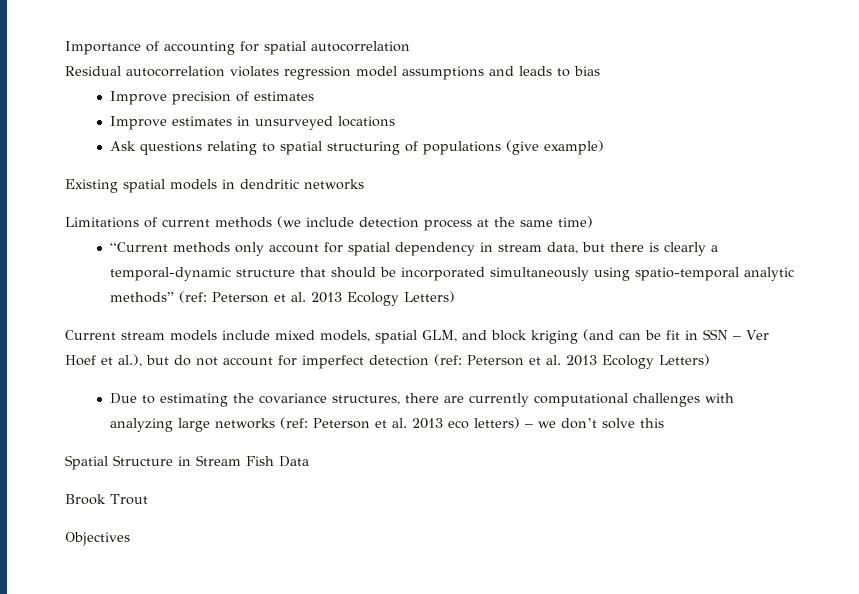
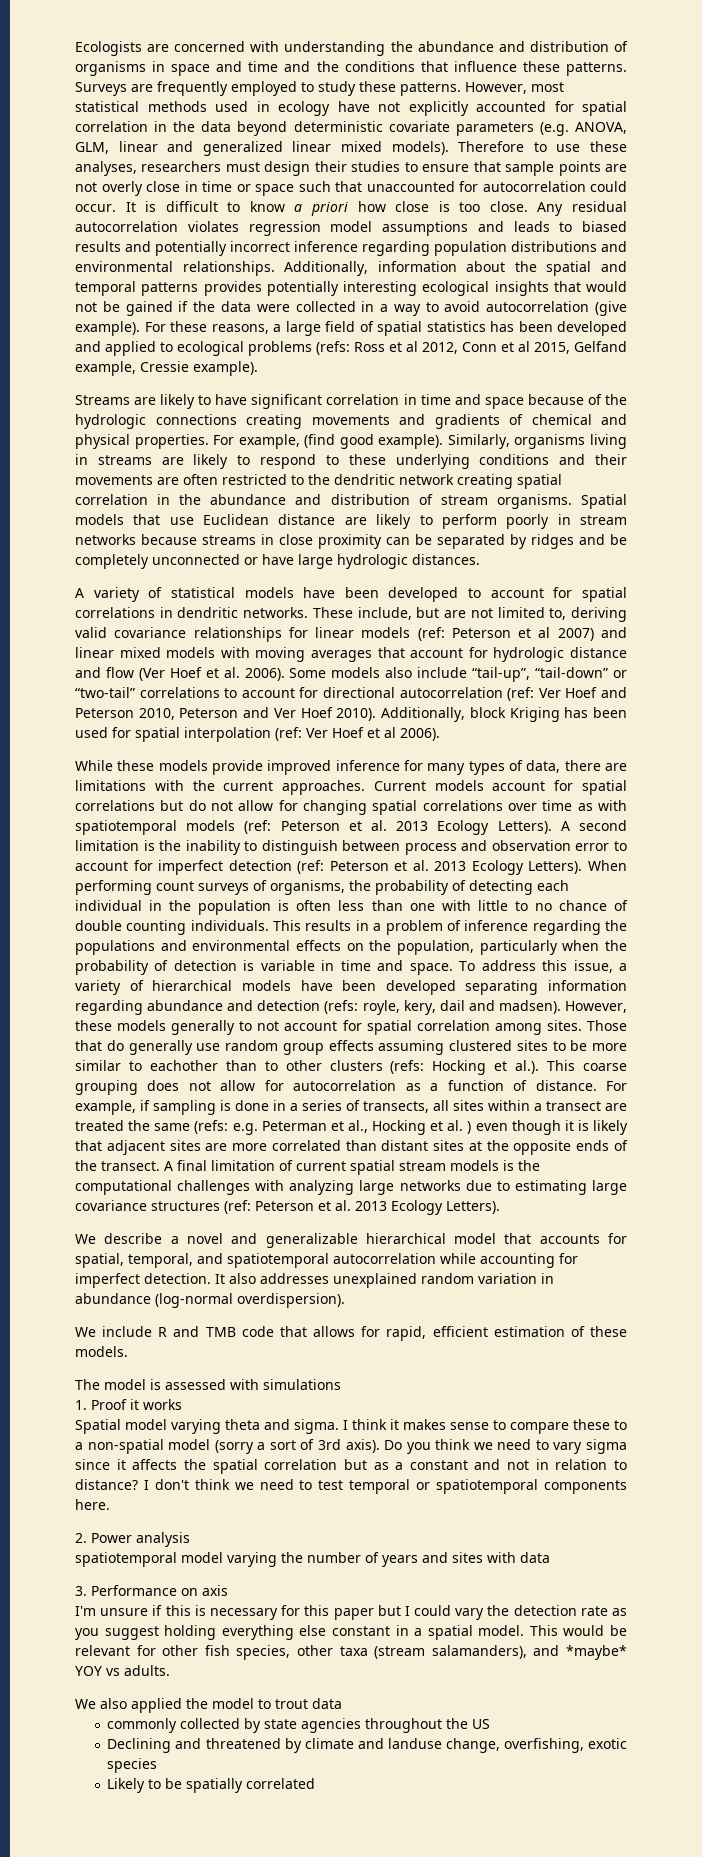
- Importance of accounting for spatial autocorrelation
- Residual autocorrelation violates regression model assumptions and leads to bias
- Improve precision of estimates
- Improve estimates in unsurveyed locations
- Ask questions relating to spatial structuring of populations (give example)
- Existing spatial models in dendritic networks
- Limitations of current methods (we include detection process at the same time)
- “Current methods only account for spatial dependency in stream data, but there is clearly a temporal-dynamic structure that should be incorporated simultaneously using spatio-temporal analytic methods” (ref: Peterson et al. 2013 Ecology Letters)
- Current stream models include mixed models, spatial GLM, and block kriging (and can be fit in SSN – Ver Hoef et al.), but do not account for imperfect detection (ref: Peterson et al. 2013 Ecology Letters)
- Due to estimating the covariance structures, there are currently computational challenges with analyzing large networks (ref: Peterson et al. 2013 eco letters) – we don’t solve this
- Spatial Structure in Stream Fish Data
- Brook Trout
- Objectives
+ Ecologists are concerned with understanding the abundance and distribution of organisms in space and time and the conditions that influence these patterns. Surveys are frequently employed to study these patterns. However, most statistical methods used in ecology have not explicitly accounted for spatial correlation in the data beyond deterministic covariate parameters (e.g. ANOVA, GLM, linear and generalized linear mixed models). Therefore to use these analyses, researchers must design their studies to ensure that sample points are not overly close in time or space such that unaccounted for autocorrelation could occur. It is difficult to know a priori how close is too close. Any residual autocorrelation violates regression model assumptions and leads to biased results and potentially incorrect inference regarding population distributions and environmental relationships. Additionally, information about the spatial and temporal patterns provides potentially interesting ecological insights that would not be gained if the data were collected in a way to avoid autocorrelation (give example). For these reasons, a large field of spatial statistics has been developed and applied to ecological problems (refs: Ross et al 2012, Conn et al 2015, Gelfand example, Cressie example).
+ Streams are likely to have significant correlation in time and space because of the hydrologic connections creating movements and gradients of chemical and physical properties. For example, (find good example). Similarly, organisms living in streams are likely to respond to these underlying conditions and their movements are often restricted to the dendritic network creating spatial correlation in the abundance and distribution of stream organisms. Spatial models that use Euclidean distance are likely to perform poorly in stream networks because streams in close proximity can be separated by ridges and be completely unconnected or have large hydrologic distances.
+ A variety of statistical models have been developed to account for spatial correlations in dendritic networks. These include, but are not limited to, deriving valid covariance relationships for linear models (ref: Peterson et al 2007) and linear mixed models with moving averages that account for hydrologic distance and flow (Ver Hoef et al. 2006). Some models also include “tail-up”, “tail-down” or “two-tail” correlations to account for directional autocorrelation (ref: Ver Hoef and Peterson 2010, Peterson and Ver Hoef 2010). Additionally, block Kriging has been used for spatial interpolation (ref: Ver Hoef et al 2006).
+ While these models provide improved inference for many types of data, there are limitations with the current approaches. Current models account for spatial correlations but do not allow for changing spatial correlations over time as with spatiotemporal models (ref: Peterson et al. 2013 Ecology Letters). A second limitation is the inability to distinguish between process and observation error to account for imperfect detection (ref: Peterson et al. 2013 Ecology Letters). When performing count surveys of organisms, the probability of detecting each individual in the population is often less than one with little to no chance of double counting individuals. This results in a problem of inference regarding the populations and environmental effects on the population, particularly when the probability of detection is variable in time and space. To address this issue, a variety of hierarchical models have been developed separating information regarding abundance and detection (refs: royle, kery, dail and madsen). However, these models generally to not account for spatial correlation among sites. Those that do generally use random group effects assuming clustered sites to be more similar to eachother than to other clusters (refs: Hocking et al.). This coarse grouping does not allow for autocorrelation as a function of distance. For example, if sampling is done in a series of transects, all sites within a transect are treated the same (refs: e.g. Peterman et al., Hocking et al. ) even though it is likely that adjacent sites are more correlated than distant sites at the opposite ends of the transect. A final limitation of current spatial stream models is the computational challenges with analyzing large networks due to estimating large covariance structures (ref: Peterson et al. 2013 Ecology Letters).
+ We describe a novel and generalizable hierarchical model that accounts for spatial, temporal, and spatiotemporal autocorrelation while accounting for imperfect detection. It also addresses unexplained random variation in abundance (log-normal overdispersion).
+ We include R and TMB code that allows for rapid, efficient estimation of these models.
+ The model is assessed with simulations
+ 1. Proof it works
+ Spatial model varying theta and sigma. I think it makes sense to compare these to a non-spatial model (sorry a sort of 3rd axis). Do you think we need to vary sigma since it affects the spatial correlation but as a constant and not in relation to distance? I don't think we need to test temporal or spatiotemporal components here.
+ 2. Power analysis
+ spatiotemporal model varying the number of years and sites with data
+ 3. Performance on axis
+ I'm unsure if this is necessary for this paper but I could vary the detection rate as you suggest holding everything else constant in a spatial model. This would be relevant for other fish species, other taxa (stream salamanders), and *maybe* YOY vs adults.
+ We also applied the model to trout data
+ commonly collected by state agencies throughout the US
+ Declining and threatened by climate and landuse change, overfishing, exotic species
+ Likely to be spatially correlated

